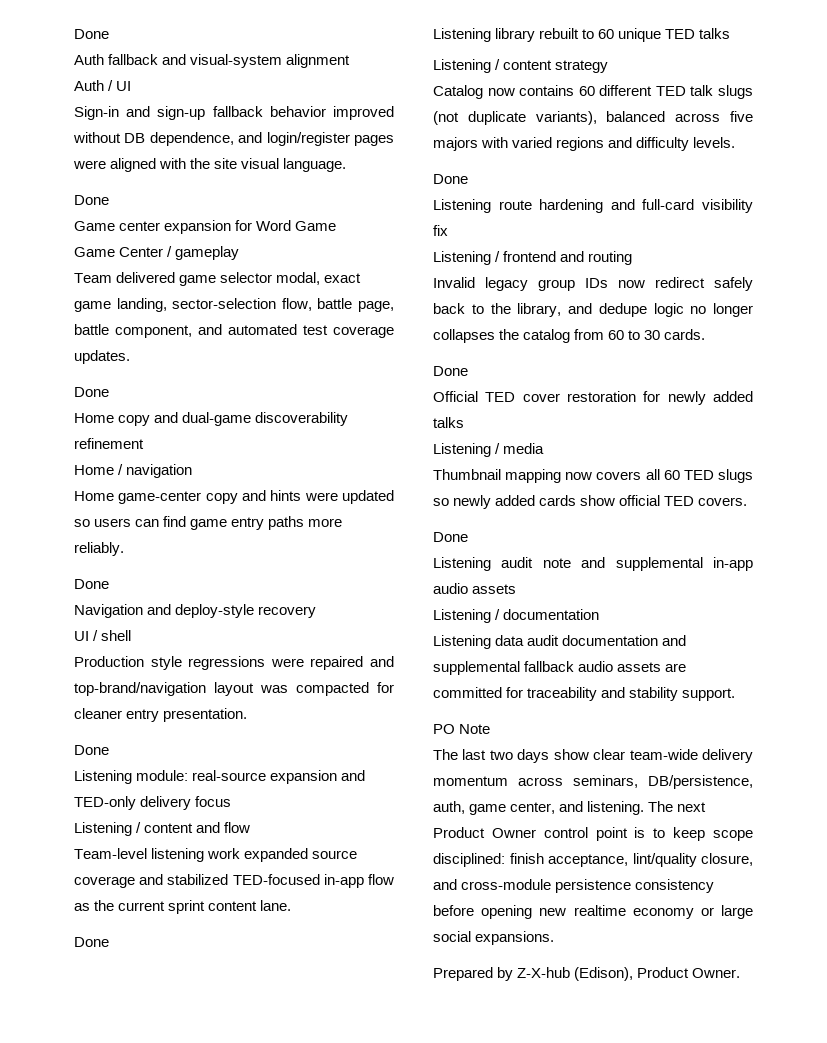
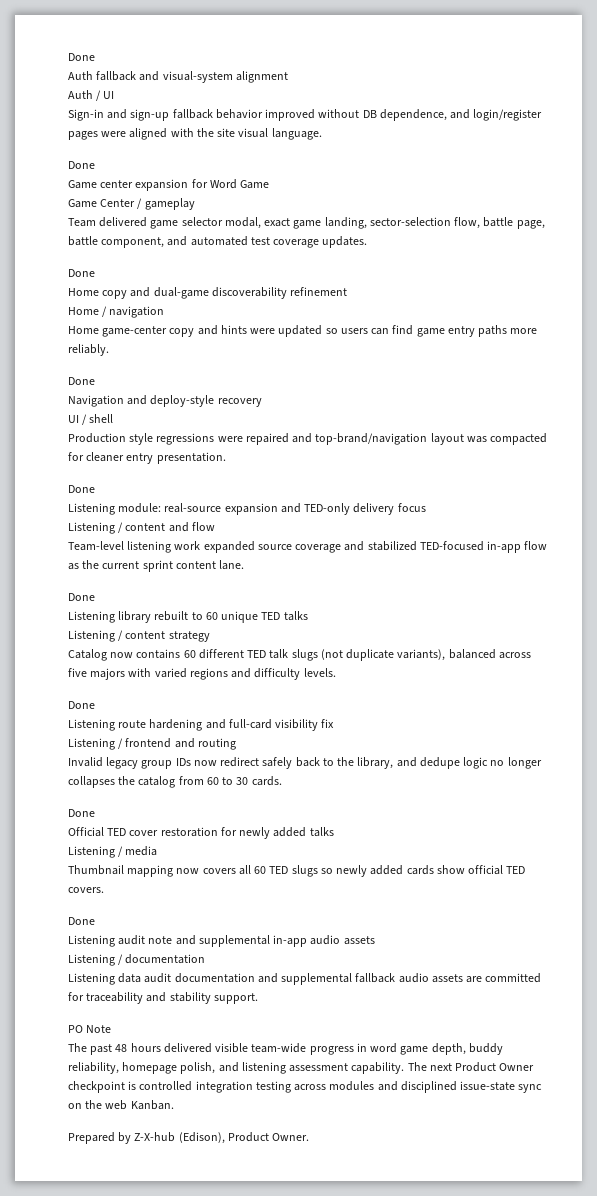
- The last two days show clear team-wide delivery momentum across seminars, DB/persistence, auth, game center, and listening. The next Product Owner control point is to keep scope disciplined: finish acceptance, lint/quality closure, and cross-module persistence consistency before opening new realtime economy or large social expansions.
+ The past 48 hours delivered visible team-wide progress in word game depth, buddy reliability, homepage polish, and listening assessment capability. The next Product Owner checkpoint is controlled integration testing across modules and disciplined issue-state sync on the web Kanban.

